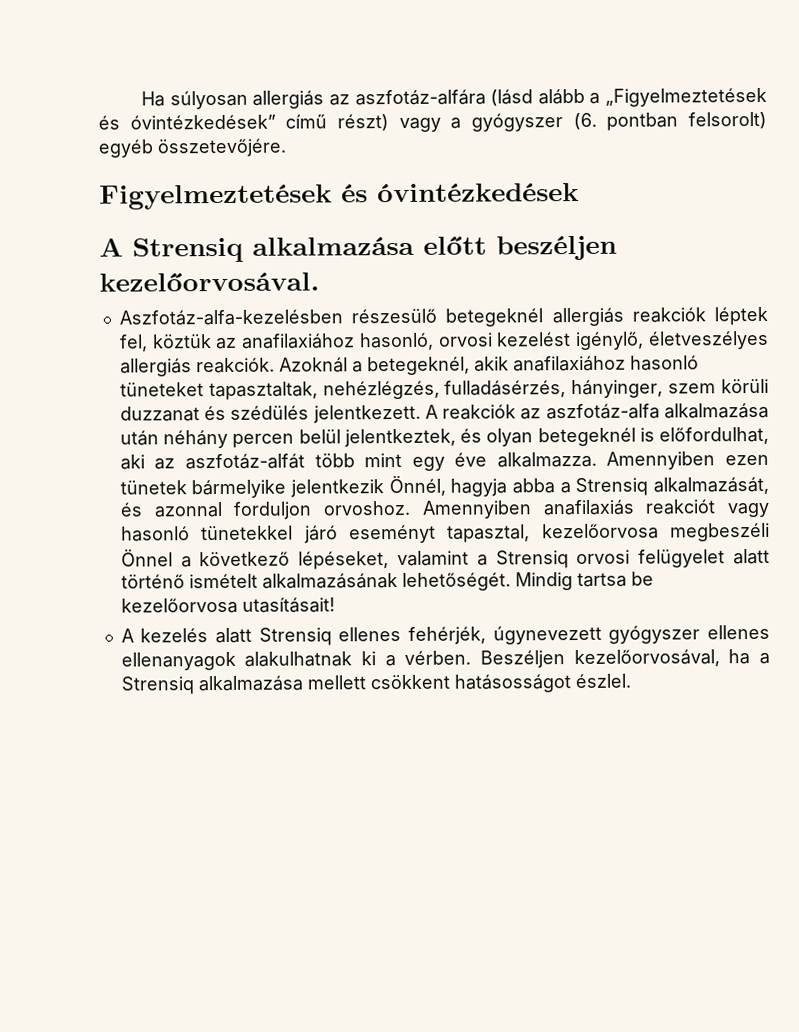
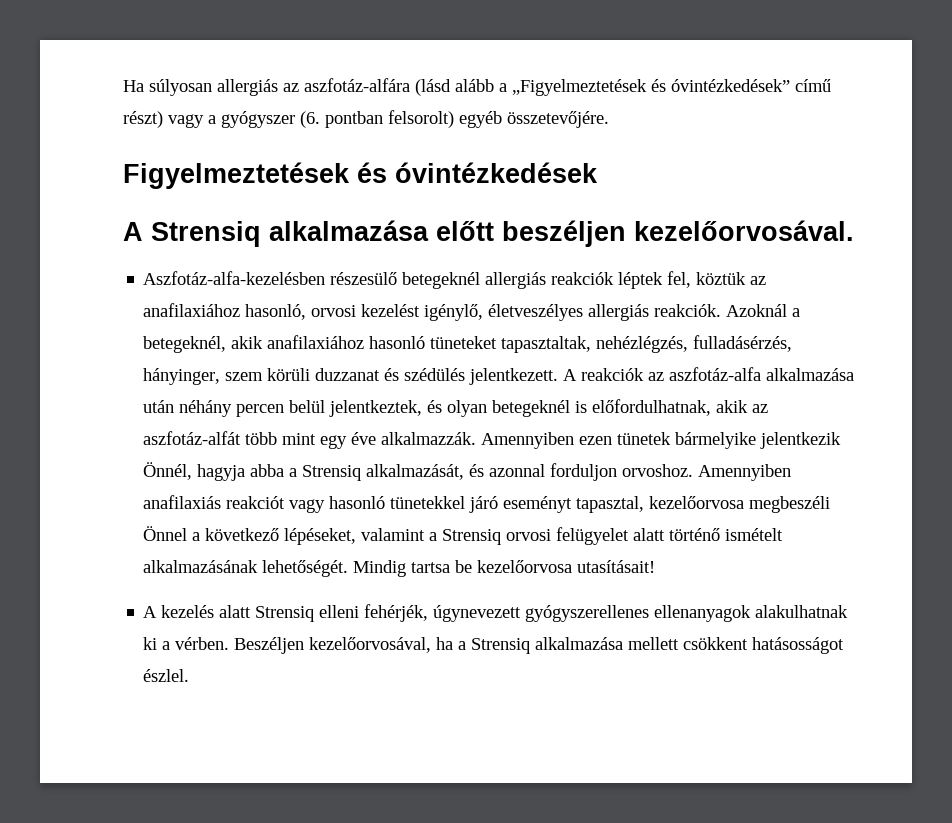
- A reakciók az aszfotáz-alfa alkalmazása után néhány percen belül jelentkeztek, és olyan betegeknél is előfordulhat, aki az aszfotáz-alfát több mint egy éve alkalmazza.
+ A reakciók az aszfotáz-alfa alkalmazása után néhány percen belül jelentkeztek, és olyan betegeknél is előfordulhatnak, akik az aszfotáz-alfát több mint egy éve alkalmazzák.
- A kezelés alatt Strensiq ellenes fehérjék, úgynevezett gyógyszer ellenes ellenanyagok alakulhatnak ki a vérben.
+ A kezelés alatt Strensiq elleni fehérjék, úgynevezett gyógyszerellenes ellenanyagok alakulhatnak ki a vérben.

